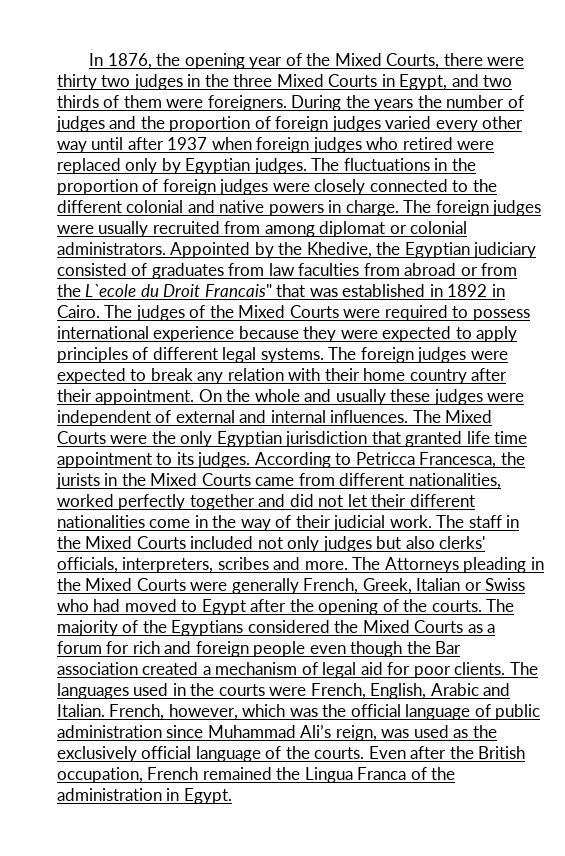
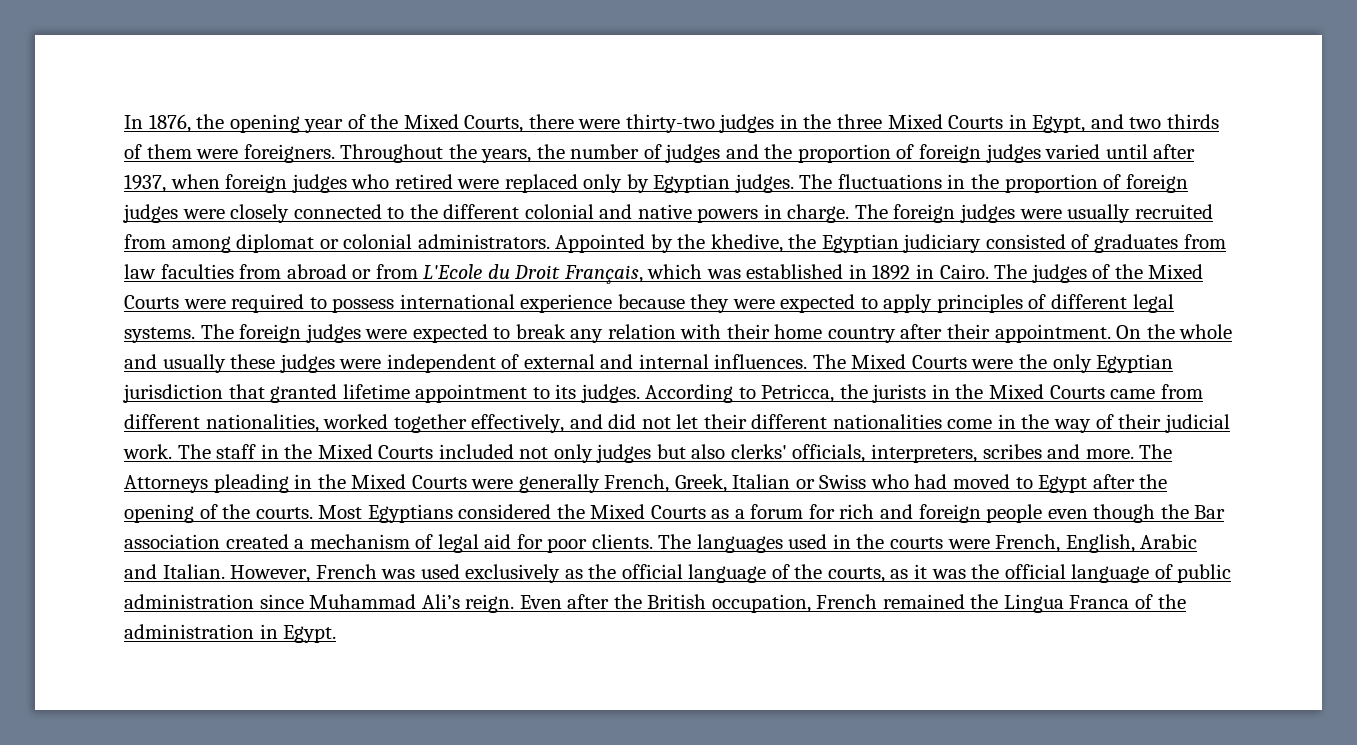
- In 1876, the opening year of the Mixed Courts, there were thirty two judges in the three Mixed Courts in Egypt, and two thirds of them were foreigners.
+ In 1876, the opening year of the Mixed Courts, there were thirty-two judges in the three Mixed Courts in Egypt, and two thirds of them were foreigners.
- During the years the number of judges and the proportion of foreign judges varied every other way until after 1937 when foreign judges who retired were replaced only by Egyptian judges.
+ Throughout the years, the number of judges and the proportion of foreign judges varied until after 1937, when foreign judges who retired were replaced only by Egyptian judges.
- Appointed by the Khedive, the Egyptian judiciary consisted of graduates from law faculties from abroad or from the L`ecole du Droit Francais" that was established in 1892 in Cairo.
+ Appointed by the khedive, the Egyptian judiciary consisted of graduates from law faculties from abroad or from L'Ecole du Droit Français, which was established in 1892 in Cairo.
- The Mixed Courts were the only Egyptian jurisdiction that granted life time appointment to its judges.
+ The Mixed Courts were the only Egyptian jurisdiction that granted lifetime appointment to its judges.
- According to Petricca Francesca, the jurists in the Mixed Courts came from different nationalities, worked perfectly together and did not let their different nationalities come in the way of their judicial work.
+ According to Petricca, the jurists in the Mixed Courts came from different nationalities, worked together effectively, and did not let their different nationalities come in the way of their judicial work.
- The majority of the Egyptians considered the Mixed Courts as a forum for rich and foreign people even though the Bar association created a mechanism of legal aid for poor clients.
+ Most Egyptians considered the Mixed Courts as a forum for rich and foreign people even though the Bar association created a mechanism of legal aid for poor clients.
- French, however, which was the official language of public administration since Muhammad Ali’s reign, was used as the exclusively official language of the courts.
+ However, French was used exclusively as the official language of the courts, as it was the official language of public administration since Muhammad Ali’s reign.

